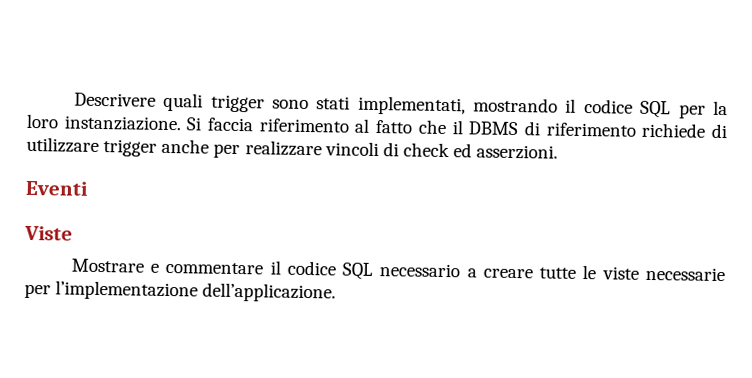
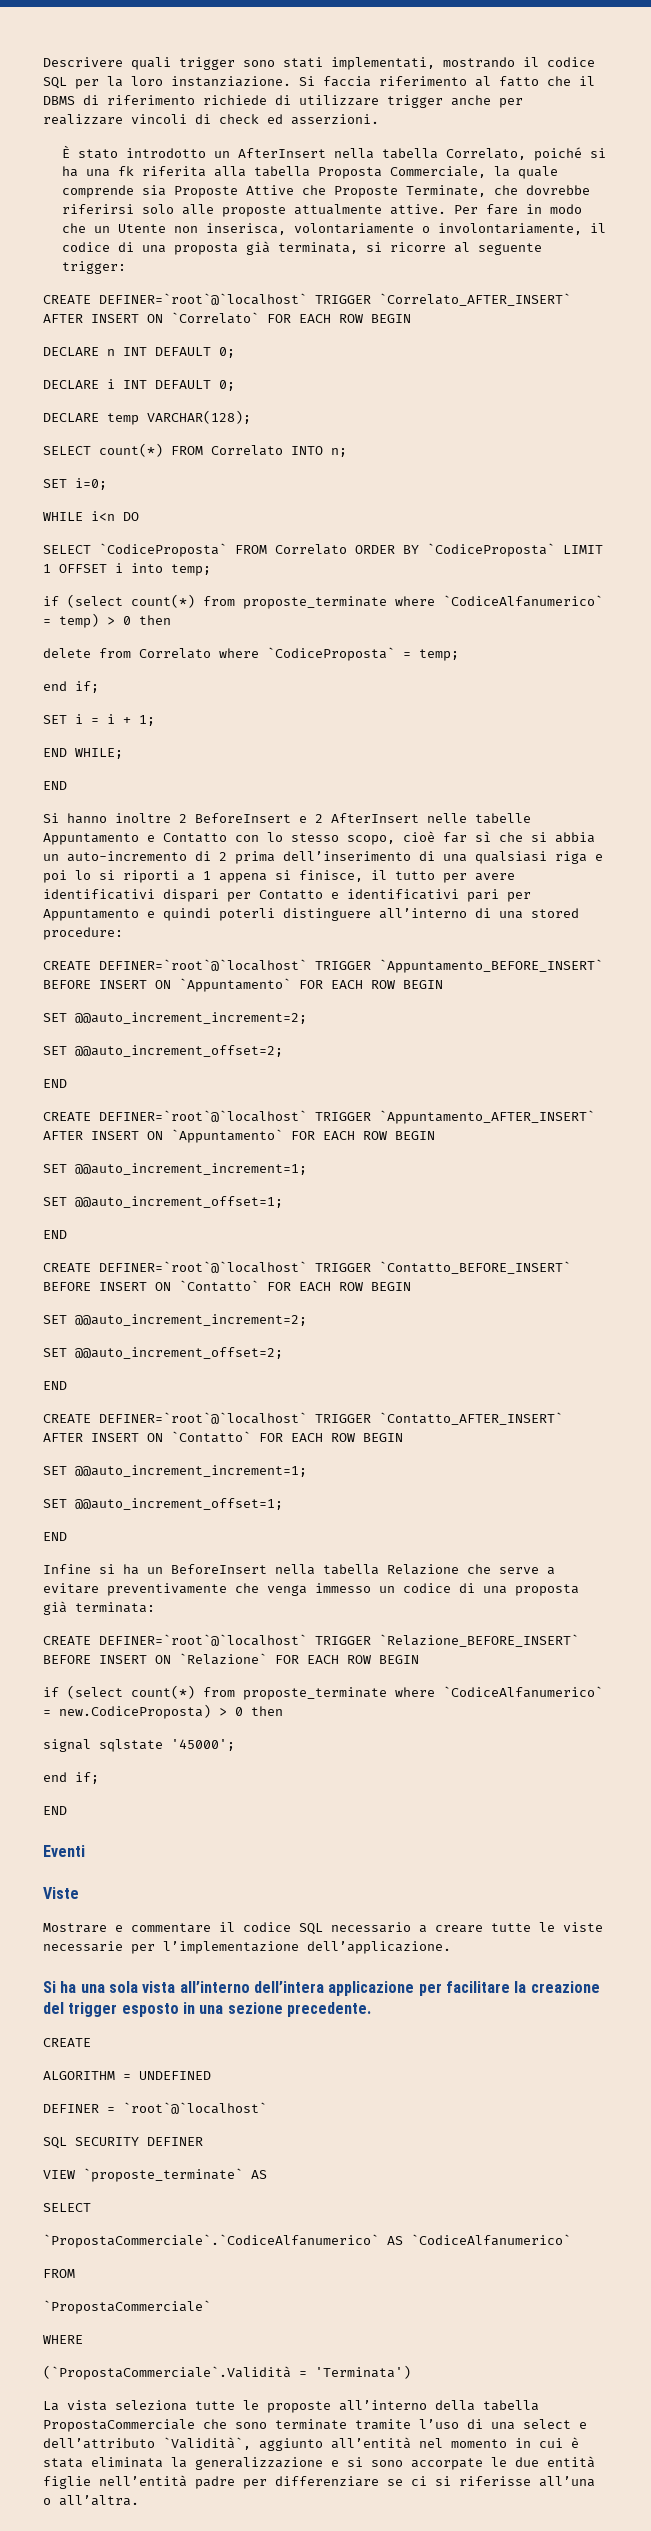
+ È stato introdotto un AfterInsert nella tabella Correlato, poiché si ha una fk riferita alla tabella Proposta Commerciale, la quale comprende sia Proposte Attive che Proposte Terminate, che dovrebbe riferirsi solo alle proposte attualmente attive. Per fare in modo che un Utente non inserisca, volontariamente o involontariamente, il codice di una proposta già terminata, si ricorre al seguente trigger:
+ CREATE DEFINER=`root`@`localhost` TRIGGER `Correlato_AFTER_INSERT` AFTER INSERT ON `Correlato` FOR EACH ROW BEGIN
+ DECLARE n INT DEFAULT 0;
+ DECLARE i INT DEFAULT 0;
+ DECLARE temp VARCHAR(128);
+ SELECT count(*) FROM Correlato INTO n;
+ SET i=0;
+ WHILE i<n DO
+ SELECT `CodiceProposta` FROM Correlato ORDER BY `CodiceProposta` LIMIT 1 OFFSET i into temp;
+ if (select count(*) from proposte_terminate where `CodiceAlfanumerico` = temp) > 0 then
+ delete from Correlato where `CodiceProposta` = temp;
+ end if;
+ SET i = i + 1;
+ END WHILE;
+ END
+ Si hanno inoltre 2 BeforeInsert e 2 AfterInsert nelle tabelle Appuntamento e Contatto con lo stesso scopo, cioè far sì che si abbia un auto-incremento di 2 prima dell’inserimento di una qualsiasi riga e poi lo si riporti a 1 appena si finisce, il tutto per avere identificativi dispari per Contatto e identificativi pari per Appuntamento e quindi poterli distinguere all’interno di una stored procedure:
+ CREATE DEFINER=`root`@`localhost` TRIGGER `Appuntamento_BEFORE_INSERT` BEFORE INSERT ON `Appuntamento` FOR EACH ROW BEGIN
+ SET @@auto_increment_increment=2;
+ SET @@auto_increment_offset=2;
+ END
+ CREATE DEFINER=`root`@`localhost` TRIGGER `Appuntamento_AFTER_INSERT` AFTER INSERT ON `Appuntamento` FOR EACH ROW BEGIN
+ SET @@auto_increment_increment=1;
+ SET @@auto_increment_offset=1;
+ END
+ CREATE DEFINER=`root`@`localhost` TRIGGER `Contatto_BEFORE_INSERT` BEFORE INSERT ON `Contatto` FOR EACH ROW BEGIN
+ SET @@auto_increment_increment=2;
+ SET @@auto_increment_offset=2;
+ END
+ CREATE DEFINER=`root`@`localhost` TRIGGER `Contatto_AFTER_INSERT` AFTER INSERT ON `Contatto` FOR EACH ROW BEGIN
+ SET @@auto_increment_increment=1;
+ SET @@auto_increment_offset=1;
+ END
+ Infine si ha un BeforeInsert nella tabella Relazione che serve a evitare preventivamente che venga immesso un codice di una proposta già terminata:
+ CREATE DEFINER=`root`@`localhost` TRIGGER `Relazione_BEFORE_INSERT` BEFORE INSERT ON `Relazione` FOR EACH ROW BEGIN
+ if (select count(*) from proposte_terminate where `CodiceAlfanumerico` = new.CodiceProposta) > 0 then
+ signal sqlstate '45000';
+ end if;
+ END
+ Si ha una sola vista all’interno dell’intera applicazione per facilitare la creazione del trigger esposto in una sezione precedente.
+ CREATE
+ ALGORITHM = UNDEFINED
+ DEFINER = `root`@`localhost`
+ SQL SECURITY DEFINER
+ VIEW `proposte_terminate` AS
+ SELECT
+ `PropostaCommerciale`.`CodiceAlfanumerico` AS `CodiceAlfanumerico`
+ FROM
+ `PropostaCommerciale`
+ WHERE
+ (`PropostaCommerciale`.Validità = 'Terminata')
+ La vista seleziona tutte le proposte all’interno della tabella PropostaCommerciale che sono terminate tramite l’uso di una select e dell’attributo `Validità`, aggiunto all’entità nel momento in cui è stata eliminata la generalizzazione e si sono accorpate le due entità figlie nell’entità padre per differenziare se ci si riferisse all’una o all’altra.

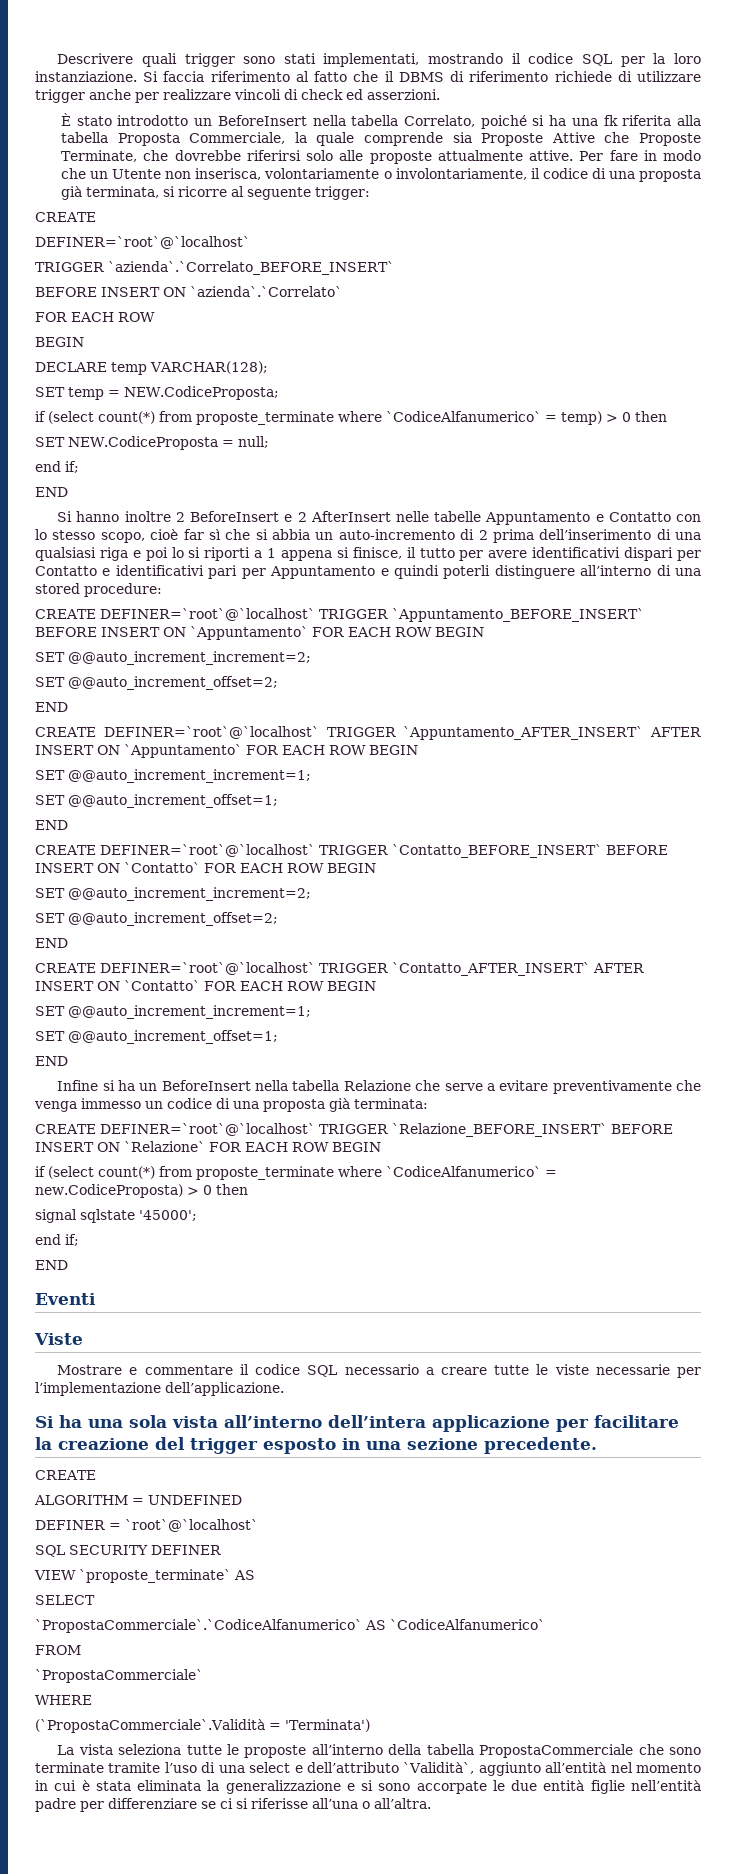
- È stato introdotto un AfterInsert nella tabella Correlato, poiché si ha una fk riferita alla tabella Proposta Commerciale, la quale comprende sia Proposte Attive che Proposte Terminate, che dovrebbe riferirsi solo alle proposte attualmente attive.
+ È stato introdotto un BeforeInsert nella tabella Correlato, poiché si ha una fk riferita alla tabella Proposta Commerciale, la quale comprende sia Proposte Attive che Proposte Terminate, che dovrebbe riferirsi solo alle proposte attualmente attive.
  Per fare in modo che un Utente non inserisca, volontariamente o involontariamente, il codice di una proposta già terminata, si ricorre al seguente trigger:
- CREATE DEFINER=`root`@`localhost` TRIGGER `Correlato_AFTER_INSERT` AFTER INSERT ON `Correlato` FOR EACH ROW BEGIN
+ CREATE
+ DEFINER=`root`@`localhost`
+ TRIGGER `azienda`.`Correlato_BEFORE_INSERT`
+ BEFORE INSERT ON `azienda`.`Correlato`
+ FOR EACH ROW
+ BEGIN
- DECLARE n INT DEFAULT 0;
- DECLARE i INT DEFAULT 0;
  DECLARE temp VARCHAR(128);
- SELECT count(*) FROM Correlato INTO n;
- SET i=0;
- WHILE i<n DO
- SELECT `CodiceProposta` FROM Correlato ORDER BY `CodiceProposta` LIMIT 1 OFFSET i into temp;
+ SET temp = NEW.CodiceProposta;
- delete from Correlato where `CodiceProposta` = temp;
+ SET NEW.CodiceProposta = null;
  end if;
- SET i = i + 1;
- END WHILE;

